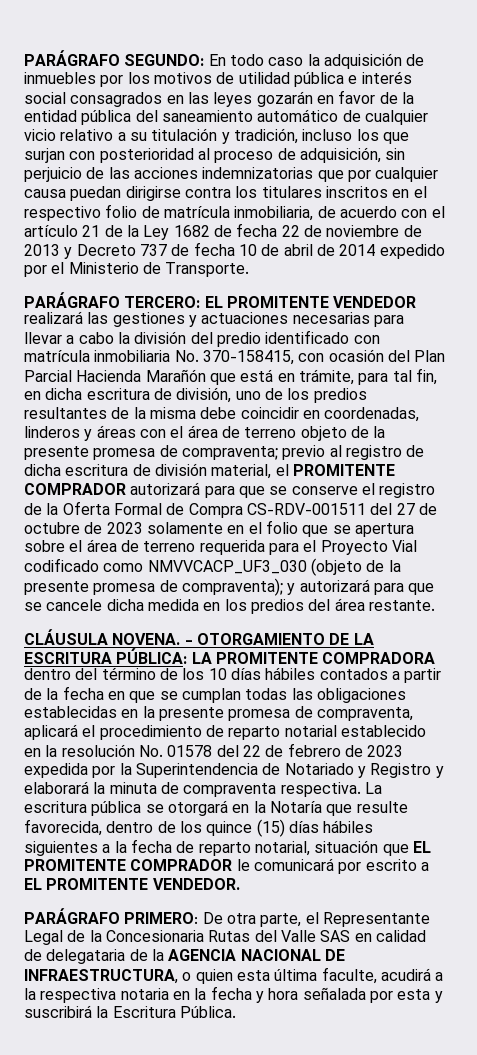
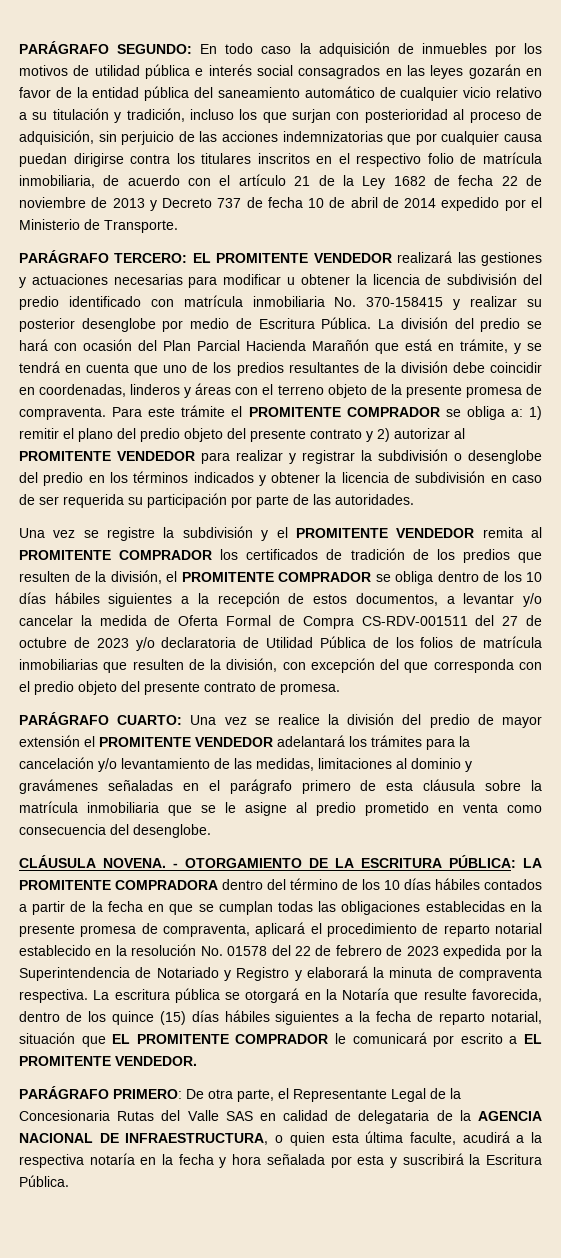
- EL PROMITENTE VENDEDOR realizará las gestiones y actuaciones necesarias para llevar a cabo la división del predio identificado con matrícula inmobiliaria No. 370-158415, con ocasión del Plan Parcial Hacienda Marañón que está en trámite, para tal fin, en dicha escritura de división, uno de los predios resultantes de la misma debe coincidir en coordenadas, linderos y áreas con el área de terreno objeto de la presente promesa de compraventa; previo al registro de dicha escritura de división material, el PROMITENTE COMPRADOR autorizará para que se conserve el registro de la Oferta Formal de Compra CS-RDV-001511 del 27 de octubre de 2023 solamente en el folio que se apertura sobre el área de terreno requerida para el Proyecto Vial codificado como NMVVCACP_UF3_030 (objeto de la presente promesa de compraventa); y autorizará para que se cancele dicha medida en los predios del área restante.
+ EL PROMITENTE VENDEDOR realizará las gestiones y actuaciones necesarias para modificar u obtener la licencia de subdivisión del predio identificado con matrícula inmobiliaria No. 370-158415 y realizar su posterior desenglobe por medio de Escritura Pública. La división del predio se hará con ocasión del Plan Parcial Hacienda Marañón que está en trámite, y se tendrá en cuenta que uno de los predios resultantes de la división debe coincidir en coordenadas, linderos y áreas con el terreno objeto de la presente promesa de compraventa. Para este trámite el PROMITENTE COMPRADOR se obliga a: 1) remitir el plano del predio objeto del presente contrato y 2) autorizar al PROMITENTE VENDEDOR para realizar y registrar la subdivisión o desenglobe del predio en los términos indicados y obtener la licencia de subdivisión en caso de ser requerida su participación por parte de las autoridades.
+ Una vez se registre la subdivisión y el PROMITENTE VENDEDOR remita al PROMITENTE COMPRADOR los certificados de tradición de los predios que resulten de la división, el PROMITENTE COMPRADOR se obliga dentro de los 10 días hábiles siguientes a la recepción de estos documentos, a levantar y/o cancelar la medida de Oferta Formal de Compra CS-RDV-001511 del 27 de octubre de 2023 y/o declaratoria de Utilidad Pública de los folios de matrícula inmobiliarias que resulten de la división, con excepción del que corresponda con el predio objeto del presente contrato de promesa.
+ PARÁGRAFO CUARTO: Una vez se realice la división del predio de mayor extensión el PROMITENTE VENDEDOR adelantará los trámites para la cancelación y/o levantamiento de las medidas, limitaciones al dominio y gravámenes señaladas en el parágrafo primero de esta cláusula sobre la matrícula inmobiliaria que se le asigne al predio prometido en venta como consecuencia del desenglobe.
- PARÁGRAFO PRIMERO: De otra parte, el Representante Legal de la Concesionaria Rutas del Valle SAS en calidad de delegataria de la AGENCIA NACIONAL DE INFRAESTRUCTURA, o quien esta última faculte, acudirá a la respectiva notaria en la fecha y hora señalada por esta y suscribirá la Escritura Pública.
+ PARÁGRAFO PRIMERO: De otra parte, el Representante Legal de la Concesionaria Rutas del Valle SAS en calidad de delegataria de la AGENCIA NACIONAL DE INFRAESTRUCTURA, o quien esta última faculte, acudirá a la respectiva notaría en la fecha y hora señalada por esta y suscribirá la Escritura Pública.

